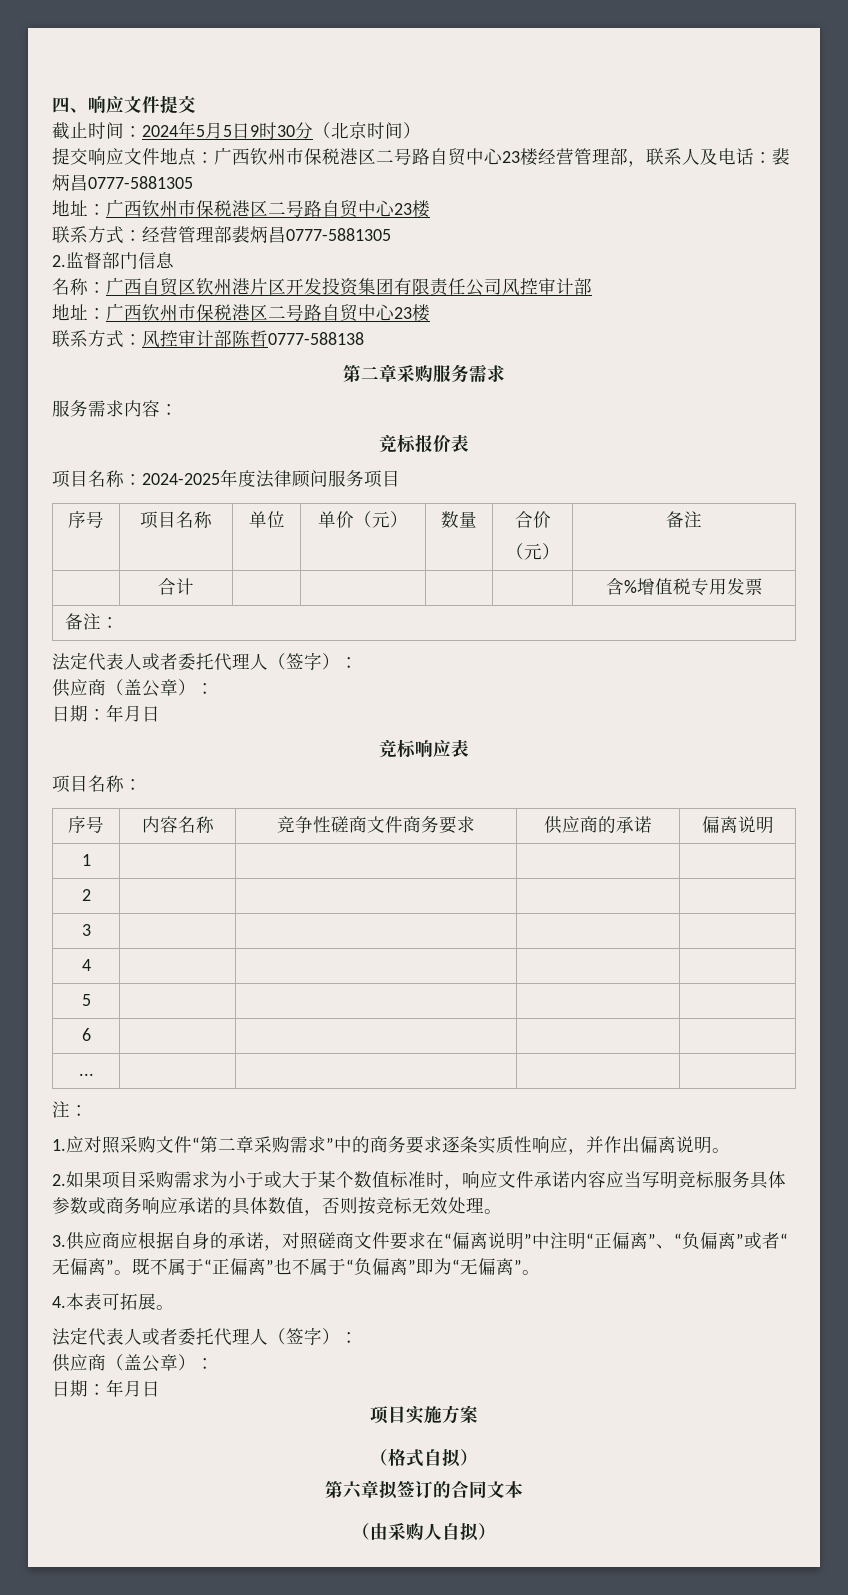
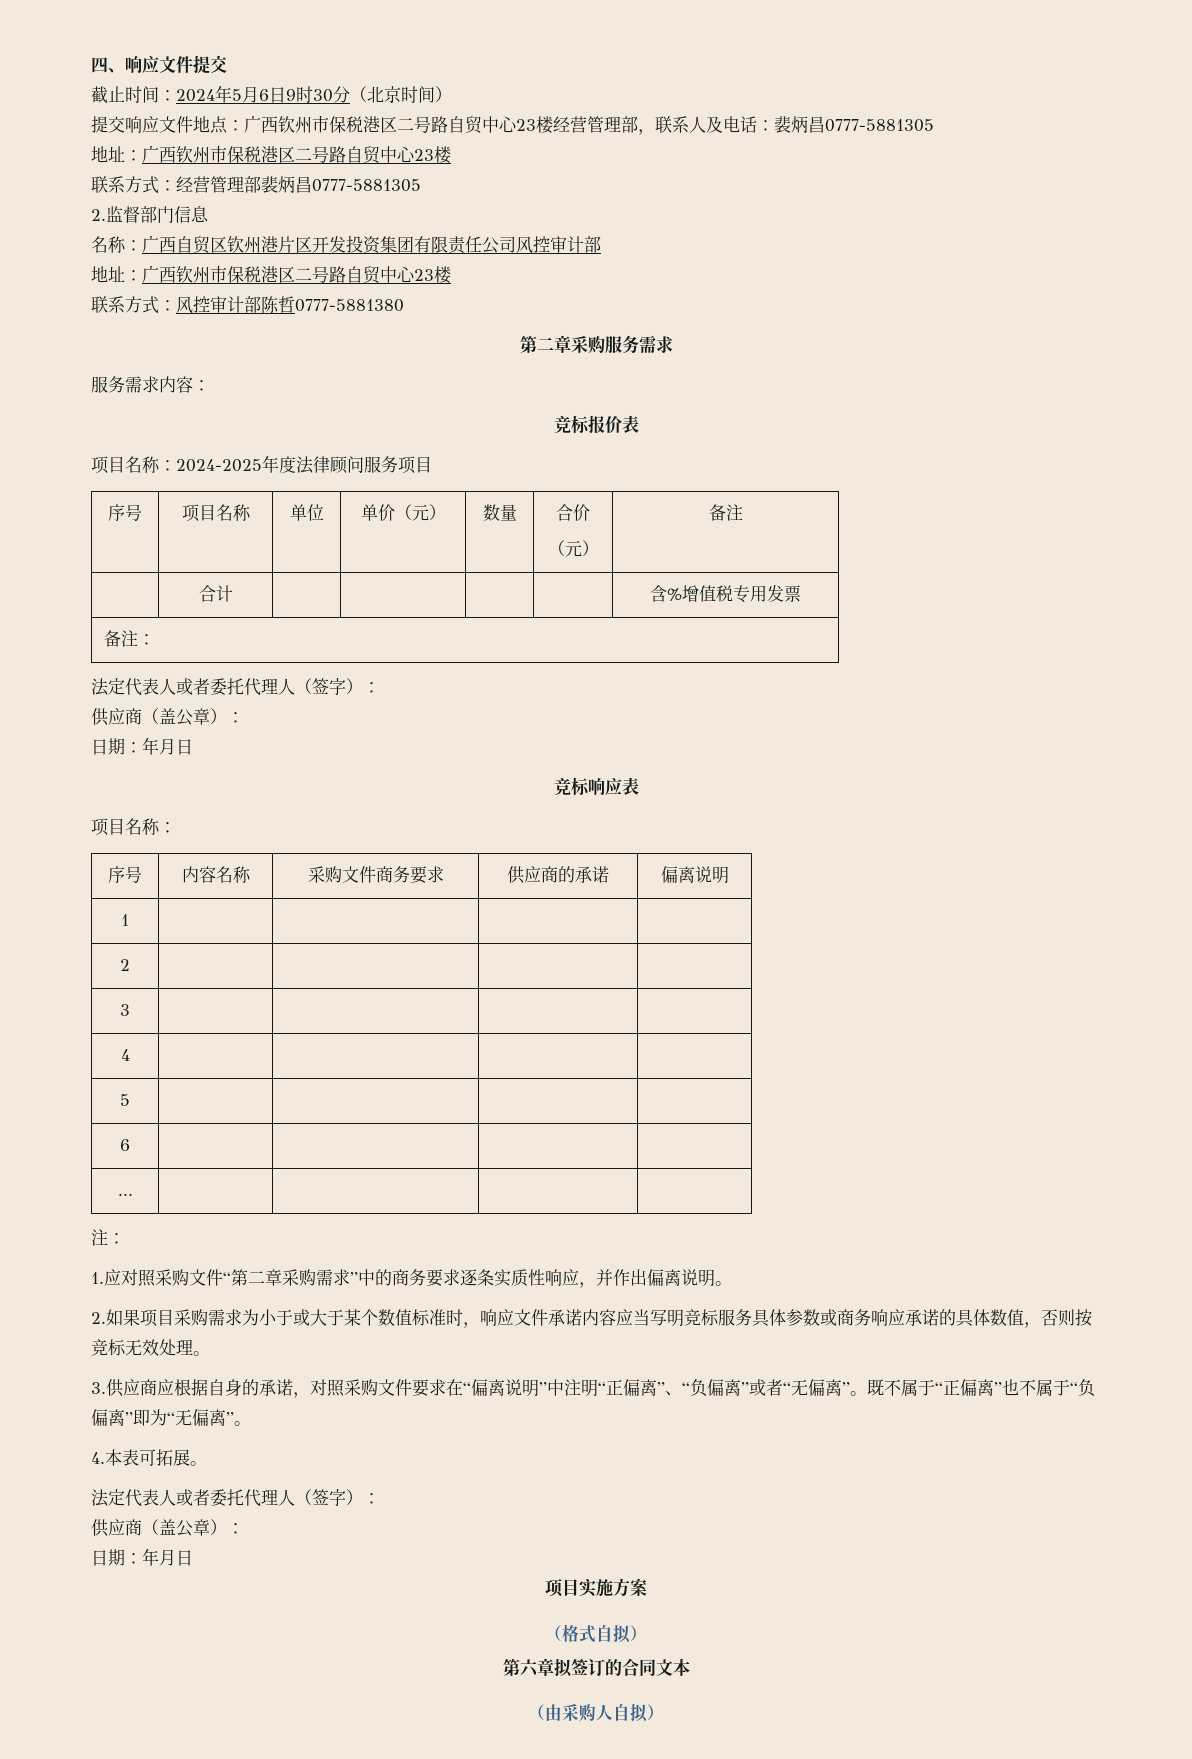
- 截止时间：2024年5月5日9时30分（北京时间）
+ 截止时间：2024年5月6日9时30分（北京时间）
- 联系方式：风控审计部陈哲0777-588138
+ 联系方式：风控审计部陈哲0777-5881380
- 序号 | 内容名称 | 竞争性磋商文件商务要求 | 供应商的承诺 | 偏离说明
+ 序号 | 内容名称 | 采购文件商务要求 | 供应商的承诺 | 偏离说明
- 3.供应商应根据自身的承诺，对照磋商文件要求在“偏离说明”中注明“正偏离”、“负偏离”或者“无偏离”。
+ 3.供应商应根据自身的承诺，对照采购文件要求在“偏离说明”中注明“正偏离”、“负偏离”或者“无偏离”。

